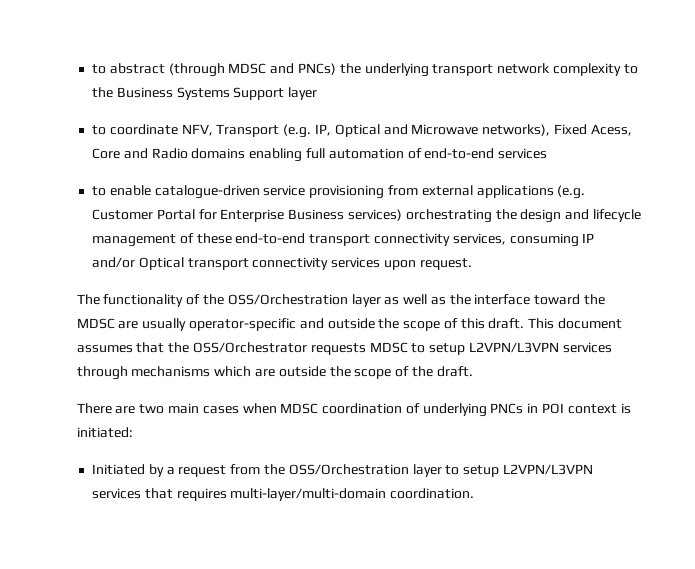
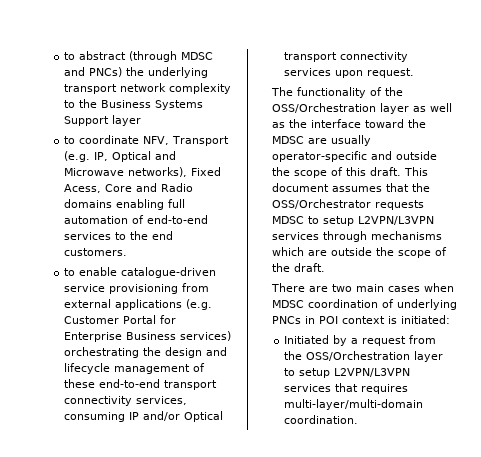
- to coordinate NFV, Transport (e.g. IP, Optical and Microwave networks), Fixed Acess, Core and Radio domains enabling full automation of end-to-end services
+ to coordinate NFV, Transport (e.g. IP, Optical and Microwave networks), Fixed Acess, Core and Radio domains enabling full automation of end-to-end services to the end customers.

